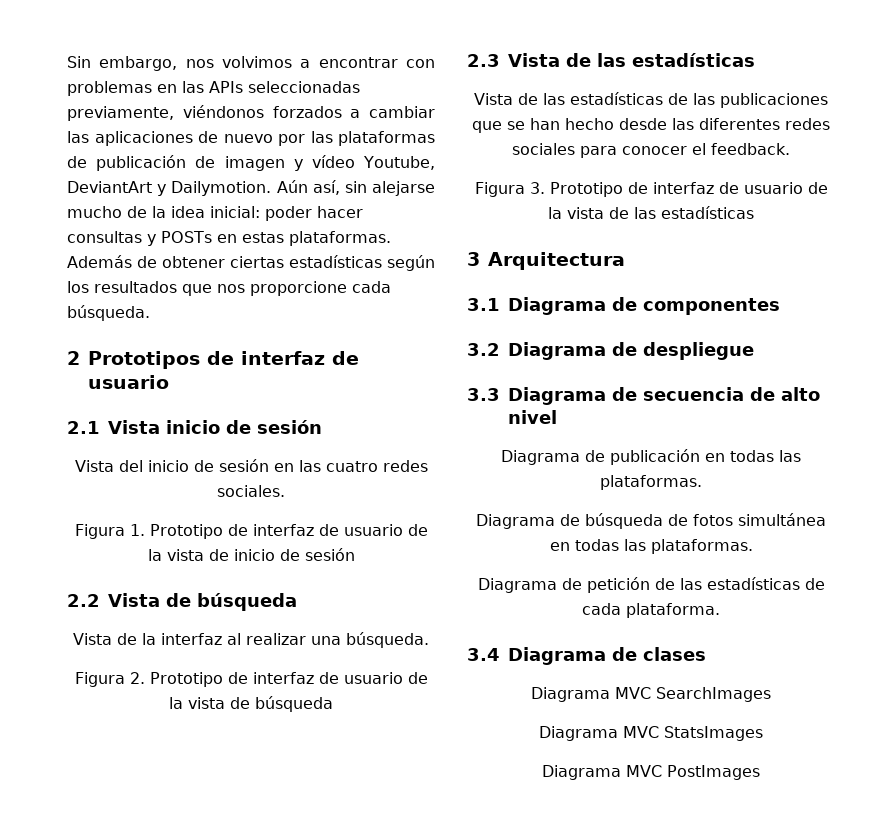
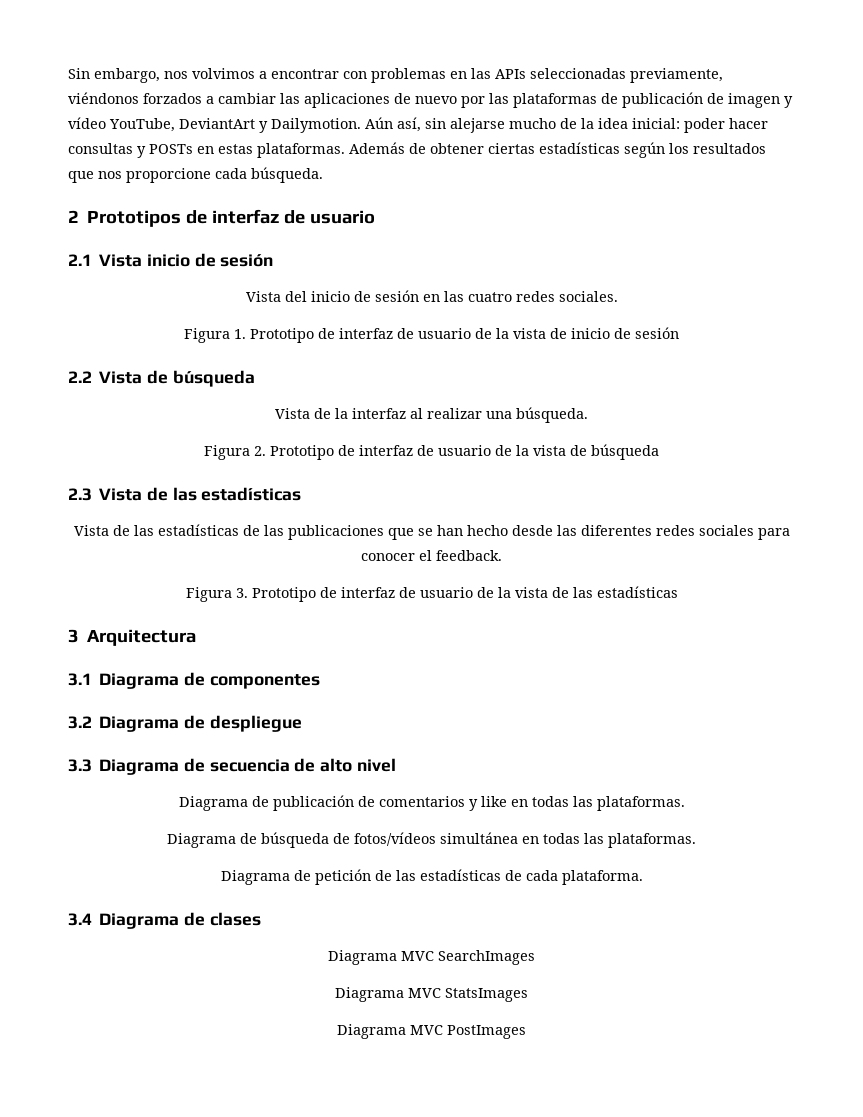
- Sin embargo, nos volvimos a encontrar con problemas en las APIs seleccionadas previamente, viéndonos forzados a cambiar las aplicaciones de nuevo por las plataformas de publicación de imagen y vídeo Youtube, DeviantArt y Dailymotion.
+ Sin embargo, nos volvimos a encontrar con problemas en las APIs seleccionadas previamente, viéndonos forzados a cambiar las aplicaciones de nuevo por las plataformas de publicación de imagen y vídeo YouTube, DeviantArt y Dailymotion.
- Diagrama de publicación en todas las plataformas.
+ Diagrama de publicación de comentarios y like en todas las plataformas.
- Diagrama de búsqueda de fotos simultánea en todas las plataformas.
+ Diagrama de búsqueda de fotos/vídeos simultánea en todas las plataformas.

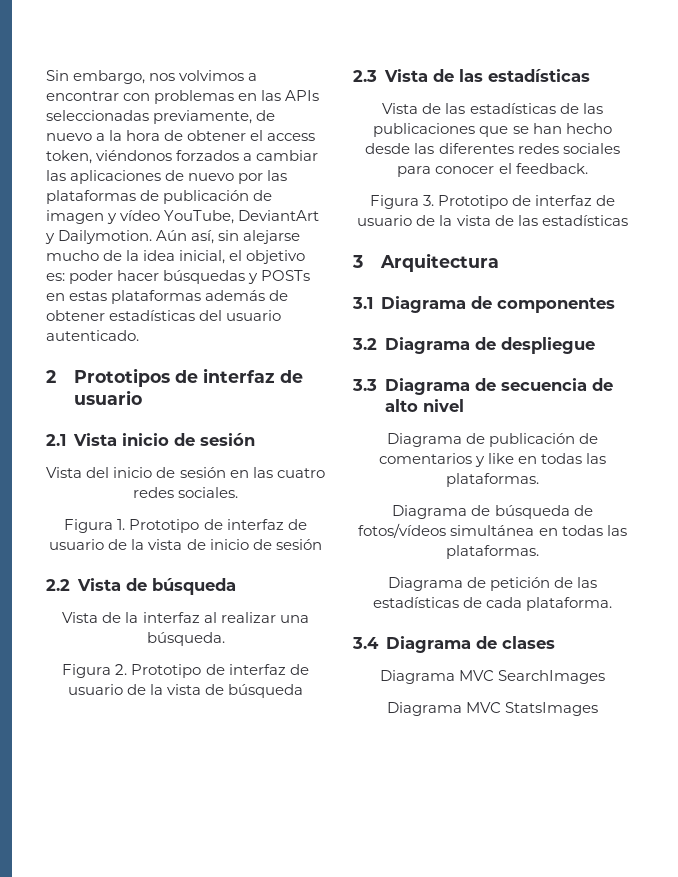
- Sin embargo, nos volvimos a encontrar con problemas en las APIs seleccionadas previamente, viéndonos forzados a cambiar las aplicaciones de nuevo por las plataformas de publicación de imagen y vídeo YouTube, DeviantArt y Dailymotion.
+ Sin embargo, nos volvimos a encontrar con problemas en las APIs seleccionadas previamente, de nuevo a la hora de obtener el access token, viéndonos forzados a cambiar las aplicaciones de nuevo por las plataformas de publicación de imagen y vídeo YouTube, DeviantArt y Dailymotion.
- Aún así, sin alejarse mucho de la idea inicial: poder hacer consultas y POSTs en estas plataformas. Además de obtener ciertas estadísticas según los resultados que nos proporcione cada búsqueda.
+ Aún así, sin alejarse mucho de la idea inicial, el objetivo es: poder hacer búsquedas y POSTs en estas plataformas además de obtener estadísticas del usuario autenticado.
- Diagrama MVC PostImages

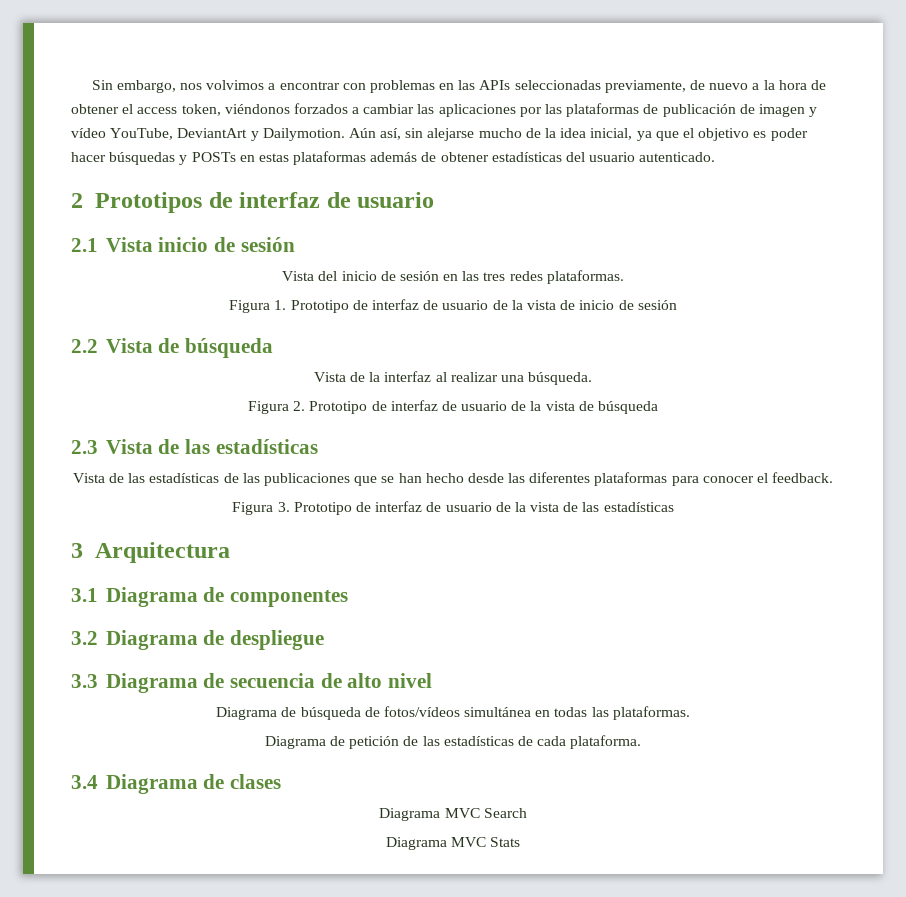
- Sin embargo, nos volvimos a encontrar con problemas en las APIs seleccionadas previamente, de nuevo a la hora de obtener el access token, viéndonos forzados a cambiar las aplicaciones de nuevo por las plataformas de publicación de imagen y vídeo YouTube, DeviantArt y Dailymotion.
+ Sin embargo, nos volvimos a encontrar con problemas en las APIs seleccionadas previamente, de nuevo a la hora de obtener el access token, viéndonos forzados a cambiar las aplicaciones por las plataformas de publicación de imagen y vídeo YouTube, DeviantArt y Dailymotion.
- Aún así, sin alejarse mucho de la idea inicial, el objetivo es: poder hacer búsquedas y POSTs en estas plataformas además de obtener estadísticas del usuario autenticado.
+ Aún así, sin alejarse mucho de la idea inicial, ya que el objetivo es poder hacer búsquedas y POSTs en estas plataformas además de obtener estadísticas del usuario autenticado.
- Vista del inicio de sesión en las cuatro redes sociales.
+ Vista del inicio de sesión en las tres redes plataformas.
- Vista de las estadísticas de las publicaciones que se han hecho desde las diferentes redes sociales para conocer el feedback.
+ Vista de las estadísticas de las publicaciones que se han hecho desde las diferentes plataformas para conocer el feedback.
- Diagrama de publicación de comentarios y like en todas las plataformas.
- Diagrama MVC SearchImages
- Diagrama MVC StatsImages
+ Diagrama MVC Search
+ Diagrama MVC Stats

